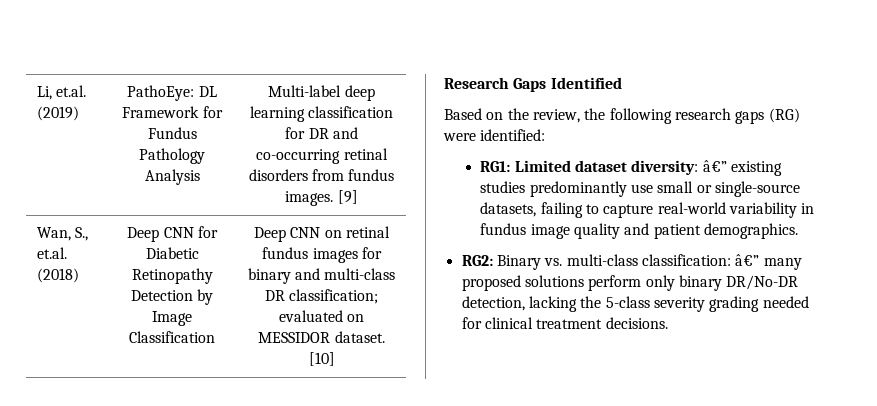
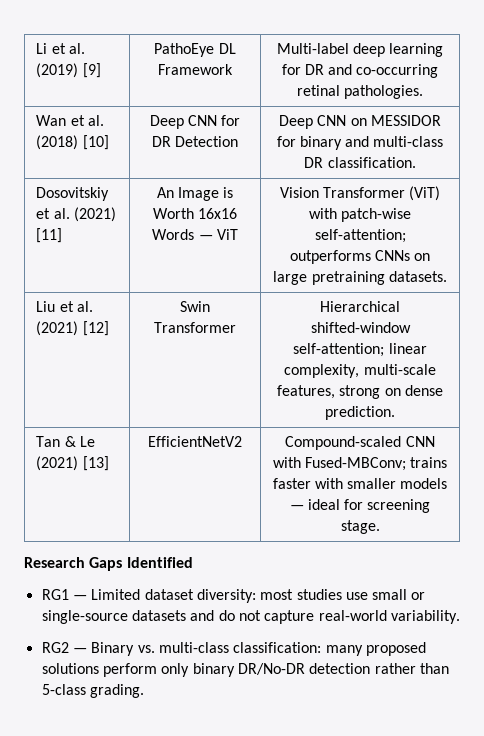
- Li, et.al. (2019) | PathoEye: DL Framework for Fundus Pathology Analysis | Multi-label deep learning classification for DR and co-occurring retinal disorders from fundus images. [9]
- Wan, S., et.al. (2018) | Deep CNN for Diabetic Retinopathy Detection by Image Classification | Deep CNN on retinal fundus images for binary and multi-class DR classification; evaluated on MESSIDOR dataset. [10]
+ Li et al. (2019) [9] | PathoEye DL Framework | Multi-label deep learning for DR and co-occurring retinal pathologies.
+ Wan et al. (2018) [10] | Deep CNN for DR Detection | Deep CNN on MESSIDOR for binary and multi-class DR classification.
+ Dosovitskiy et al. (2021) [11] | An Image is Worth 16x16 Words — ViT | Vision Transformer (ViT) with patch-wise self-attention; outperforms CNNs on large pretraining datasets.
+ Liu et al. (2021) [12] | Swin Transformer | Hierarchical shifted-window self-attention; linear complexity, multi-scale features, strong on dense prediction.
+ Tan & Le (2021) [13] | EfficientNetV2 | Compound-scaled CNN with Fused-MBConv; trains faster with smaller models — ideal for screening stage.
  Research Gaps Identified
- Based on the review, the following research gaps (RG) were identified:
- RG1: Limited dataset diversity: â€” existing studies predominantly use small or single-source datasets, failing to capture real-world variability in fundus image quality and patient demographics.
- RG2: Binary vs. multi-class classification: â€” many proposed solutions perform only binary DR/No-DR detection, lacking the 5-class severity grading needed for clinical treatment decisions.
+ RG1 — Limited dataset diversity: most studies use small or single-source datasets and do not capture real-world variability.
+ RG2 — Binary vs. multi-class classification: many proposed solutions perform only binary DR/No-DR detection rather than 5-class grading.

